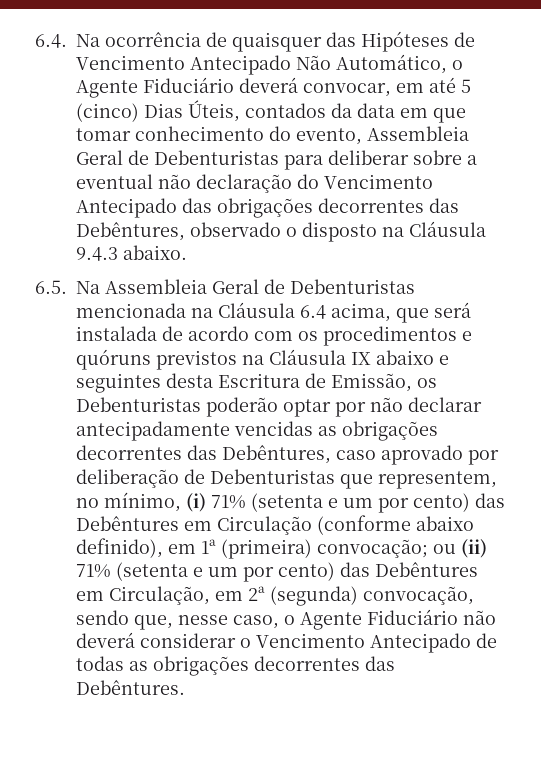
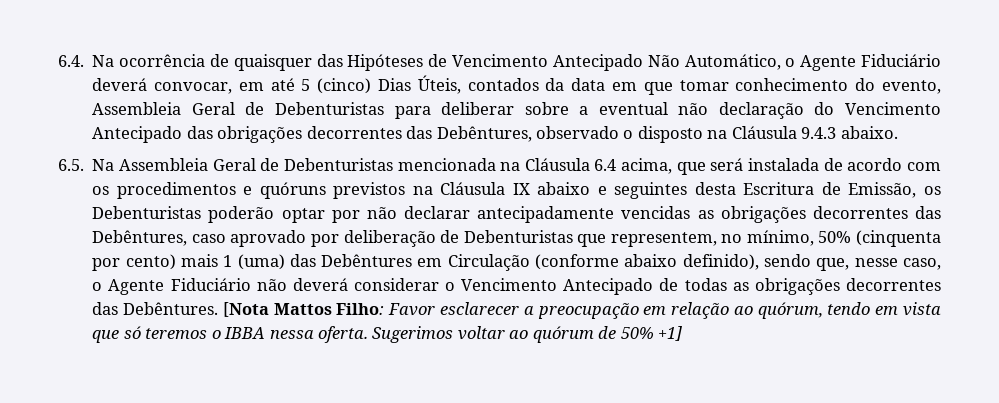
- 6.5. Na Assembleia Geral de Debenturistas mencionada na Cláusula 6.4 acima, que será instalada de acordo com os procedimentos e quóruns previstos na Cláusula IX abaixo e seguintes desta Escritura de Emissão, os Debenturistas poderão optar por não declarar antecipadamente vencidas as obrigações decorrentes das Debêntures, caso aprovado por deliberação de Debenturistas que representem, no mínimo, (i) 71% (setenta e um por cento) das Debêntures em Circulação (conforme abaixo definido), em 1ª (primeira) convocação; ou (ii) 71% (setenta e um por cento) das Debêntures em Circulação, em 2ª (segunda) convocação, sendo que, nesse caso, o Agente Fiduciário não deverá considerar o Vencimento Antecipado de todas as obrigações decorrentes das Debêntures.
+ 6.5. Na Assembleia Geral de Debenturistas mencionada na Cláusula 6.4 acima, que será instalada de acordo com os procedimentos e quóruns previstos na Cláusula IX abaixo e seguintes desta Escritura de Emissão, os Debenturistas poderão optar por não declarar antecipadamente vencidas as obrigações decorrentes das Debêntures, caso aprovado por deliberação de Debenturistas que representem, no mínimo, 50% (cinquenta por cento) mais 1 (uma) das Debêntures em Circulação (conforme abaixo definido), sendo que, nesse caso, o Agente Fiduciário não deverá considerar o Vencimento Antecipado de todas as obrigações decorrentes das Debêntures.
+ [Nota Mattos Filho: Favor esclarecer a preocupação em relação ao quórum, tendo em vista que só teremos o IBBA nessa oferta. Sugerimos voltar ao quórum de 50% +1]

